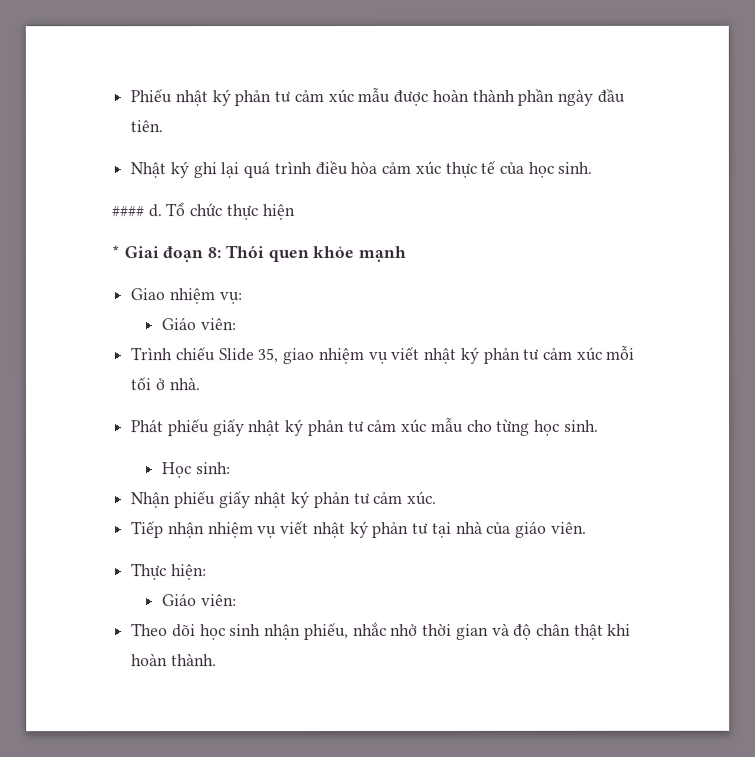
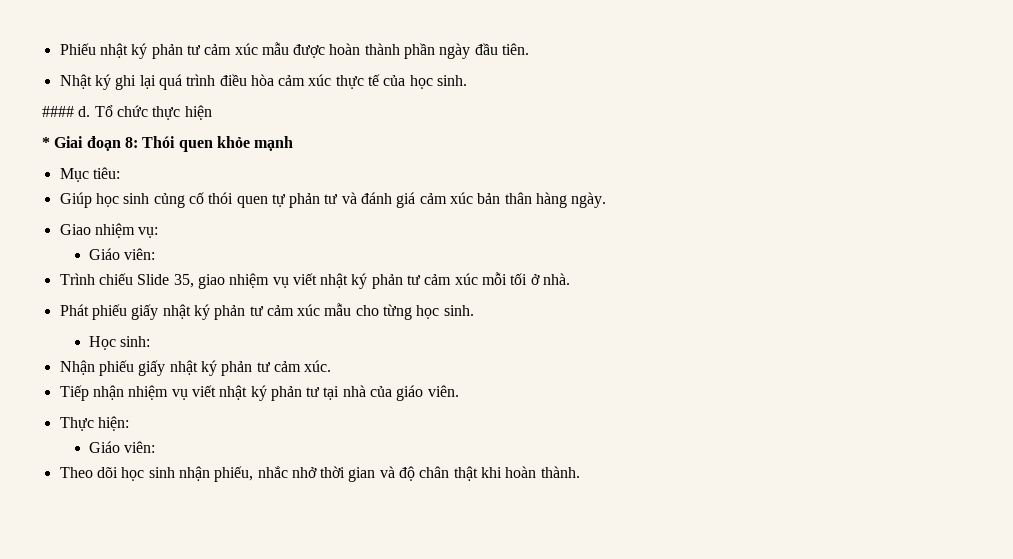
+ Mục tiêu:
+ Giúp học sinh củng cố thói quen tự phản tư và đánh giá cảm xúc bản thân hàng ngày.

